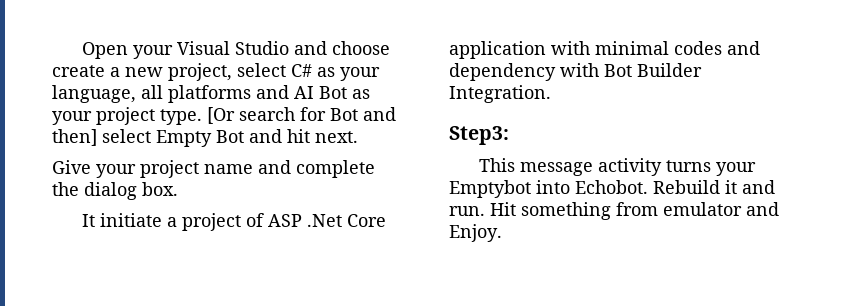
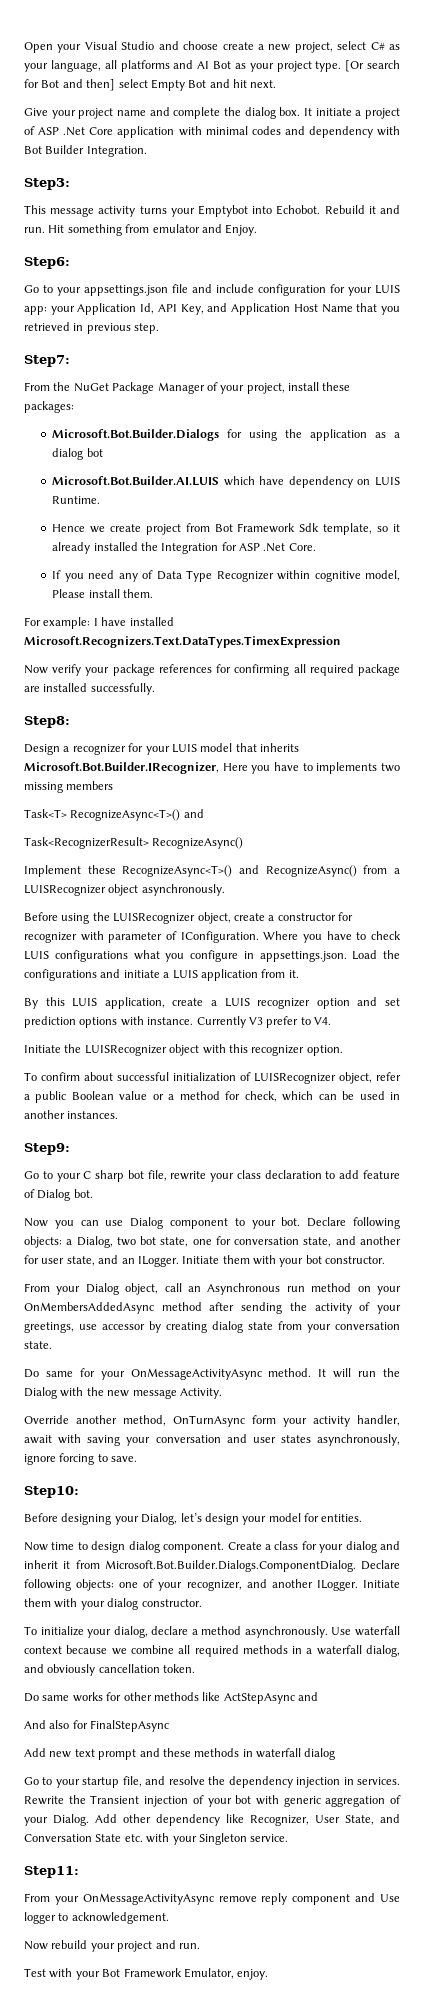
- Give your project name and complete the dialog box.
- It initiate a project of ASP .Net Core application with minimal codes and dependency with Bot Builder Integration.
+ Give your project name and complete the dialog box. It initiate a project of ASP .Net Core application with minimal codes and dependency with Bot Builder Integration.
+ Step6:
+ Go to your appsettings.json file and include configuration for your LUIS app: your Application Id, API Key, and Application Host Name that you retrieved in previous step.
+ Step7:
+ From the NuGet Package Manager of your project, install these packages:
+ Microsoft.Bot.Builder.Dialogs for using the application as a dialog bot
+ Microsoft.Bot.Builder.AI.LUIS which have dependency on LUIS Runtime.
+ Hence we create project from Bot Framework Sdk template, so it already installed the Integration for ASP .Net Core.
+ If you need any of Data Type Recognizer within cognitive model, Please install them.
+ For example: I have installed Microsoft.Recognizers.Text.DataTypes.TimexExpression
+ Now verify your package references for confirming all required package are installed successfully.
+ Step8:
+ Design a recognizer for your LUIS model that inherits Microsoft.Bot.Builder.IRecognizer, Here you have to implements two missing members
+ Task<T> RecognizeAsync<T>() and
+ Task<RecognizerResult> RecognizeAsync()
+ Implement these RecognizeAsync<T>() and RecognizeAsync() from a LUISRecognizer object asynchronously.
+ Before using the LUISRecognizer object, create a constructor for recognizer with parameter of IConfiguration. Where you have to check LUIS configurations what you configure in appsettings.json. Load the configurations and initiate a LUIS application from it.
+ By this LUIS application, create a LUIS recognizer option and set prediction options with instance. Currently V3 prefer to V4.
+ Initiate the LUISRecognizer object with this recognizer option.
+ To confirm about successful initialization of LUISRecognizer object, refer a public Boolean value or a method for check, which can be used in another instances.
+ Step9:
+ Go to your C sharp bot file, rewrite your class declaration to add feature of Dialog bot.
+ Now you can use Dialog component to your bot. Declare following objects: a Dialog, two bot state, one for conversation state, and another for user state, and an ILogger. Initiate them with your bot constructor.
+ From your Dialog object, call an Asynchronous run method on your OnMembersAddedAsync method after sending the activity of your greetings, use accessor by creating dialog state from your conversation state.
+ Do same for your OnMessageActivityAsync method. It will run the Dialog with the new message Activity.
+ Override another method, OnTurnAsync form your activity handler, await with saving your conversation and user states asynchronously, ignore forcing to save.
+ Step10:
+ Before designing your Dialog, let’s design your model for entities.
+ Now time to design dialog component. Create a class for your dialog and inherit it from Microsoft.Bot.Builder.Dialogs.ComponentDialog. Declare following objects: one of your recognizer, and another ILogger. Initiate them with your dialog constructor.
+ To initialize your dialog, declare a method asynchronously. Use waterfall context because we combine all required methods in a waterfall dialog, and obviously cancellation token.
+ Do same works for other methods like ActStepAsync and
+ And also for FinalStepAsync
+ Add new text prompt and these methods in waterfall dialog
+ Go to your startup file, and resolve the dependency injection in services. Rewrite the Transient injection of your bot with generic aggregation of your Dialog. Add other dependency like Recognizer, User State, and Conversation State etc. with your Singleton service.
+ Step11:
+ From your OnMessageActivityAsync remove reply component and Use logger to acknowledgement.
+ Now rebuild your project and run.
+ Test with your Bot Framework Emulator, enjoy.

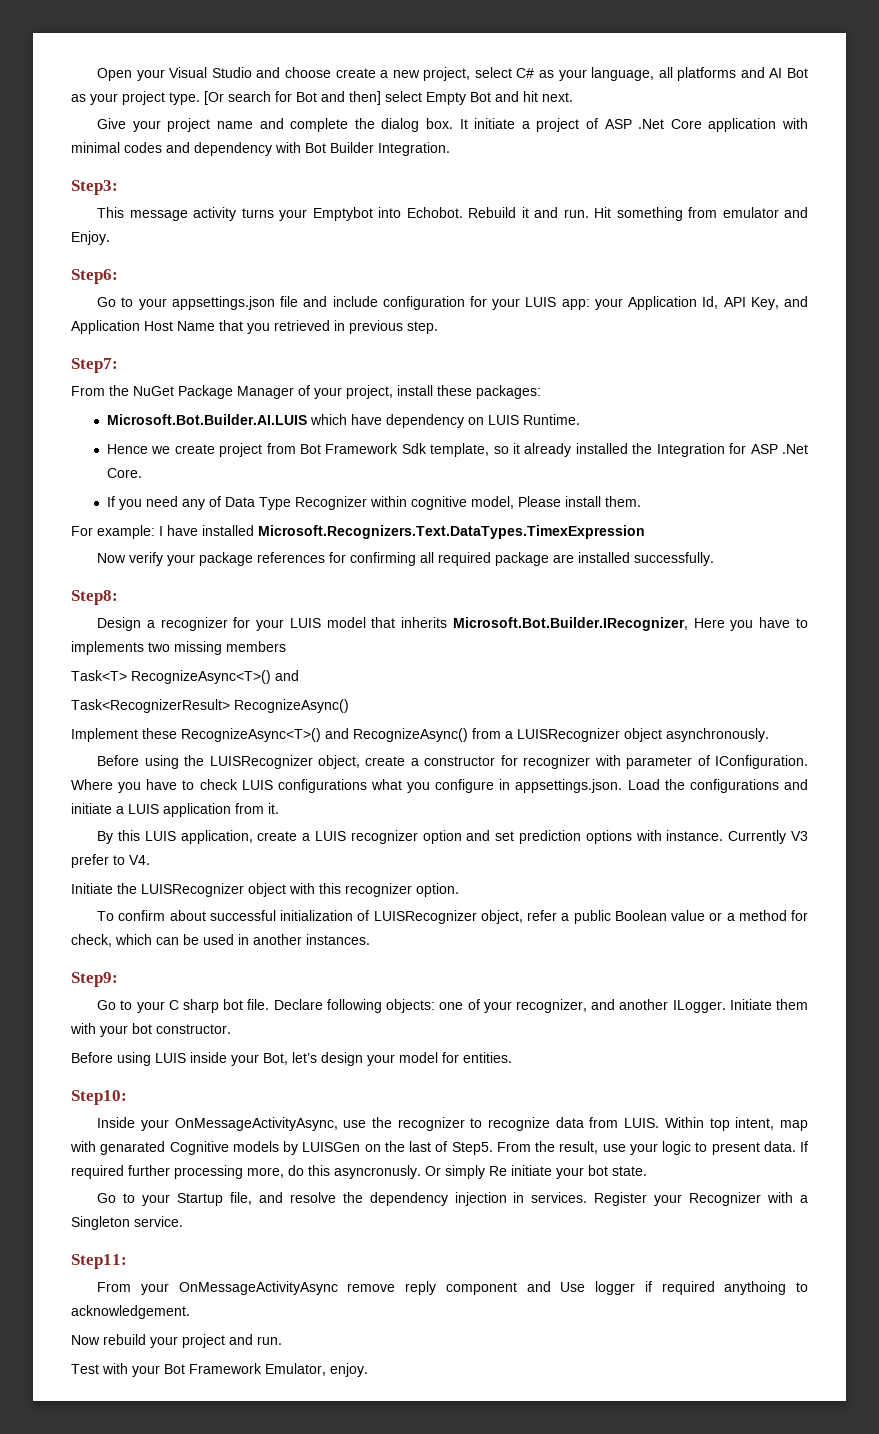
- Microsoft.Bot.Builder.Dialogs for using the application as a dialog bot
- Go to your C sharp bot file, rewrite your class declaration to add feature of Dialog bot.
- Now you can use Dialog component to your bot. Declare following objects: a Dialog, two bot state, one for conversation state, and another for user state, and an ILogger. Initiate them with your bot constructor.
- From your Dialog object, call an Asynchronous run method on your OnMembersAddedAsync method after sending the activity of your greetings, use accessor by creating dialog state from your conversation state.
- Do same for your OnMessageActivityAsync method. It will run the Dialog with the new message Activity.
- Override another method, OnTurnAsync form your activity handler, await with saving your conversation and user states asynchronously, ignore forcing to save.
- Step10:
- Before designing your Dialog, let’s design your model for entities.
- Now time to design dialog component. Create a class for your dialog and inherit it from Microsoft.Bot.Builder.Dialogs.ComponentDialog. Declare following objects: one of your recognizer, and another ILogger.
+ Go to your C sharp bot file. Declare following objects: one of your recognizer, and another ILogger.
- Initiate them with your dialog constructor.
- To initialize your dialog, declare a method asynchronously. Use waterfall context because we combine all required methods in a waterfall dialog, and obviously cancellation token.
- Do same works for other methods like ActStepAsync and
- And also for FinalStepAsync
- Add new text prompt and these methods in waterfall dialog
- Go to your startup file, and resolve the dependency injection in services.
+ Initiate them with your bot constructor.
+ Before using LUIS inside your Bot, let’s design your model for entities.
+ Step10:
+ Inside your OnMessageActivityAsync, use the recognizer to recognize data from LUIS. Within top intent, map with genarated Cognitive models by LUISGen on the last of Step5. From the result, use your logic to present data. If required further processing more, do this asyncronusly. Or simply Re initiate your bot state.
+ Go to your Startup file, and resolve the dependency injection in services.
- Rewrite the Transient injection of your bot with generic aggregation of your Dialog. Add other dependency like Recognizer, User State, and Conversation State etc. with your Singleton service.
+ Register your Recognizer with a Singleton service.
- From your OnMessageActivityAsync remove reply component and Use logger to acknowledgement.
+ From your OnMessageActivityAsync remove reply component and Use logger if required anythoing to acknowledgement.

